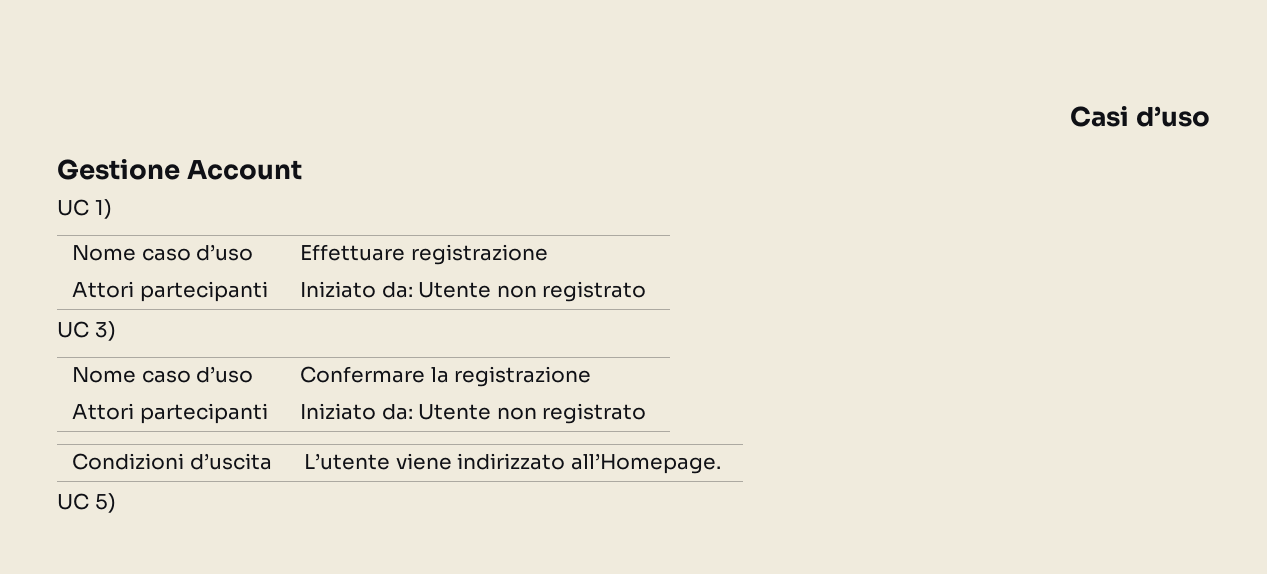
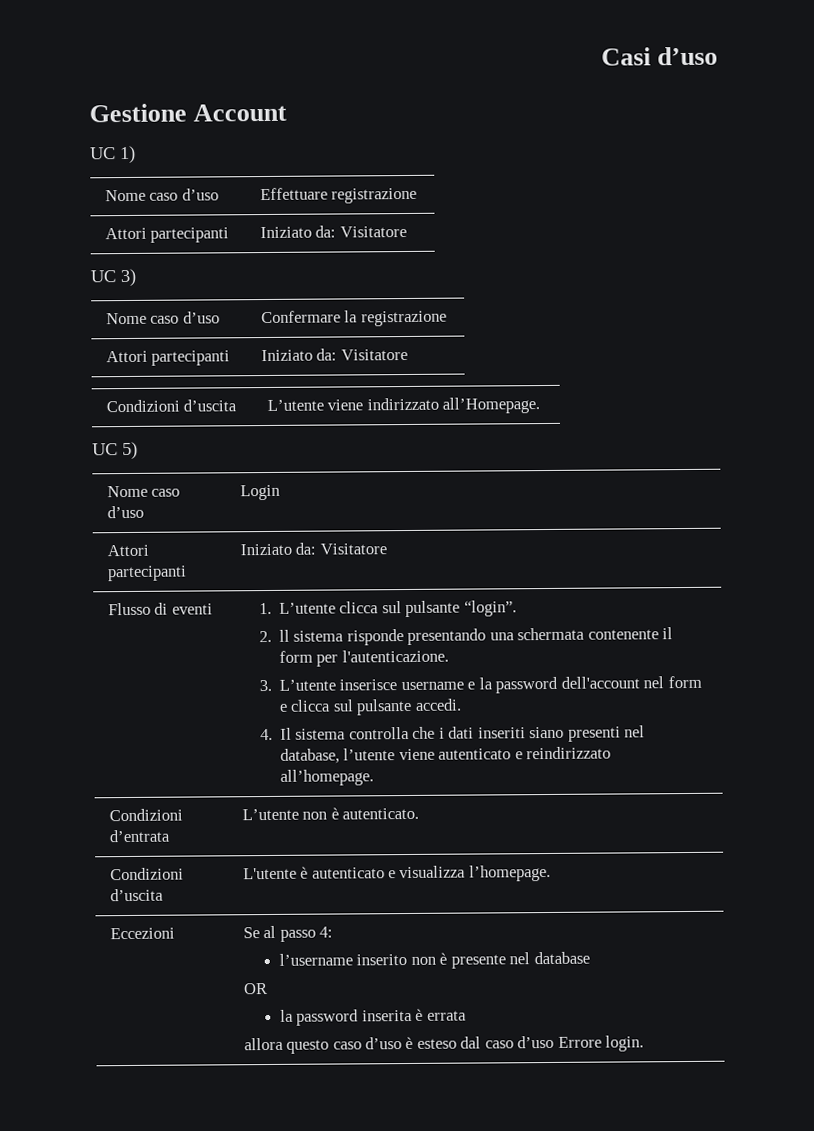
  Nome caso d’uso | Effettuare registrazione
- Attori partecipanti | Iniziato da: Utente non registrato
+ Attori partecipanti | Iniziato da: Visitatore
  Nome caso d’uso | Confermare la registrazione
- Attori partecipanti | Iniziato da: Utente non registrato
+ Attori partecipanti | Iniziato da: Visitatore
+ Nome caso d’uso | Login
+ Attori partecipanti | Iniziato da: Visitatore
+ Flusso di eventi | 1. L’utente clicca sul pulsante “login”.
+ 2. ll sistema risponde presentando una schermata contenente il form per l'autenticazione.
+ 3. L’utente inserisce username e la password dell'account nel form e clicca sul pulsante accedi.
+ 4. Il sistema controlla che i dati inseriti siano presenti nel database, l’utente viene autenticato e reindirizzato all’homepage.
+ Condizioni d’entrata | L’utente non è autenticato.
+ Condizioni d’uscita | L'utente è autenticato e visualizza l’homepage.
+ Eccezioni | Se al passo 4:
+ l’username inserito non è presente nel database
+ OR
+ la password inserita è errata
+ allora questo caso d’uso è esteso dal caso d’uso Errore login.

